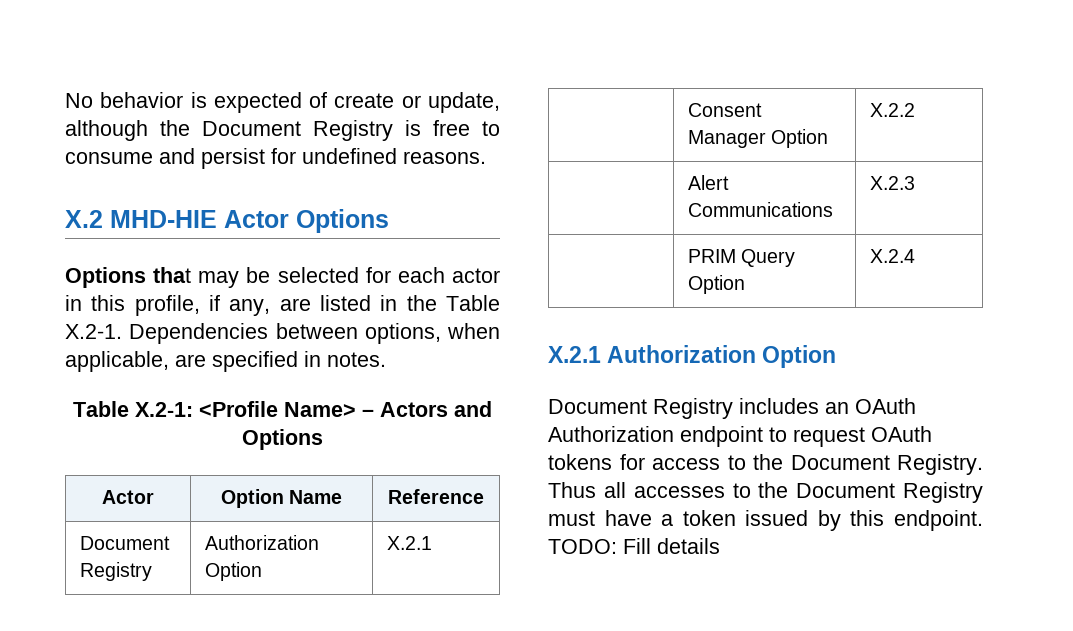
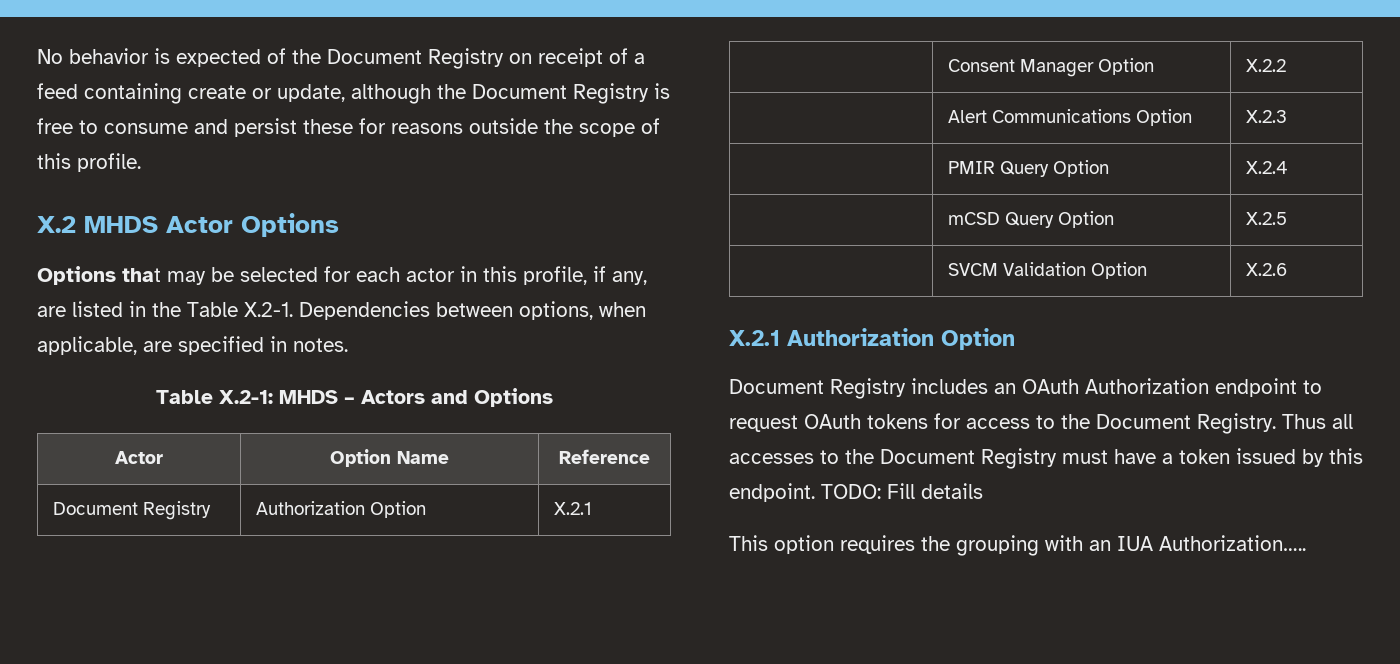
- No behavior is expected of create or update, although the Document Registry is free to consume and persist for undefined reasons.
+ No behavior is expected of the Document Registry on receipt of a feed containing create or update, although the Document Registry is free to consume and persist these for reasons outside the scope of this profile.
- X.2 MHD-HIE Actor Options
+ X.2 MHDS Actor Options
- Table X.2-1: <Profile Name> – Actors and Options
+ Table X.2-1: MHDS – Actors and Options
- | Alert Communications | X.2.3
+ | Alert Communications Option | X.2.3
- | PRIM Query Option | X.2.4
+ | PMIR Query Option | X.2.4
+ | mCSD Query Option | X.2.5
+ | SVCM Validation Option | X.2.6
+ This option requires the grouping with an IUA Authorization…..

